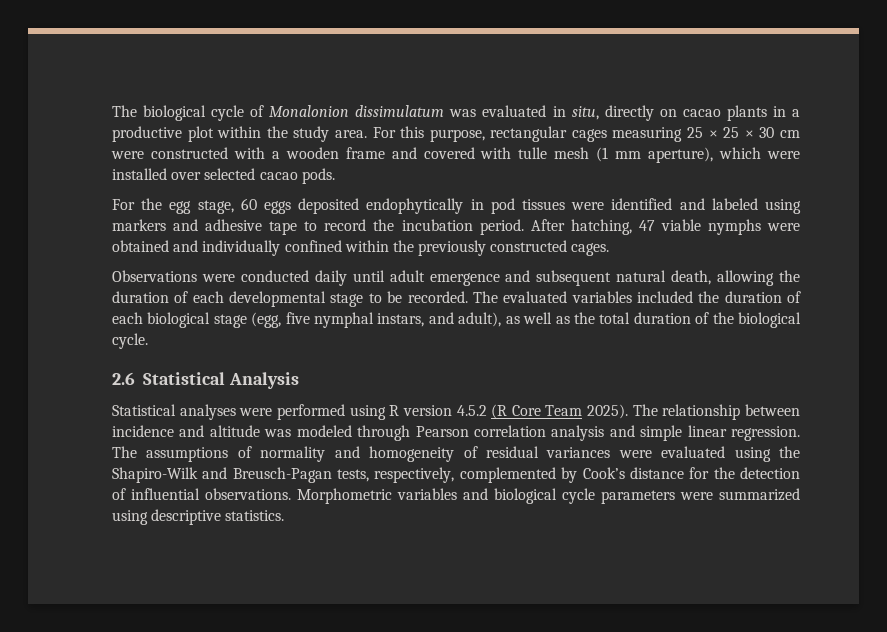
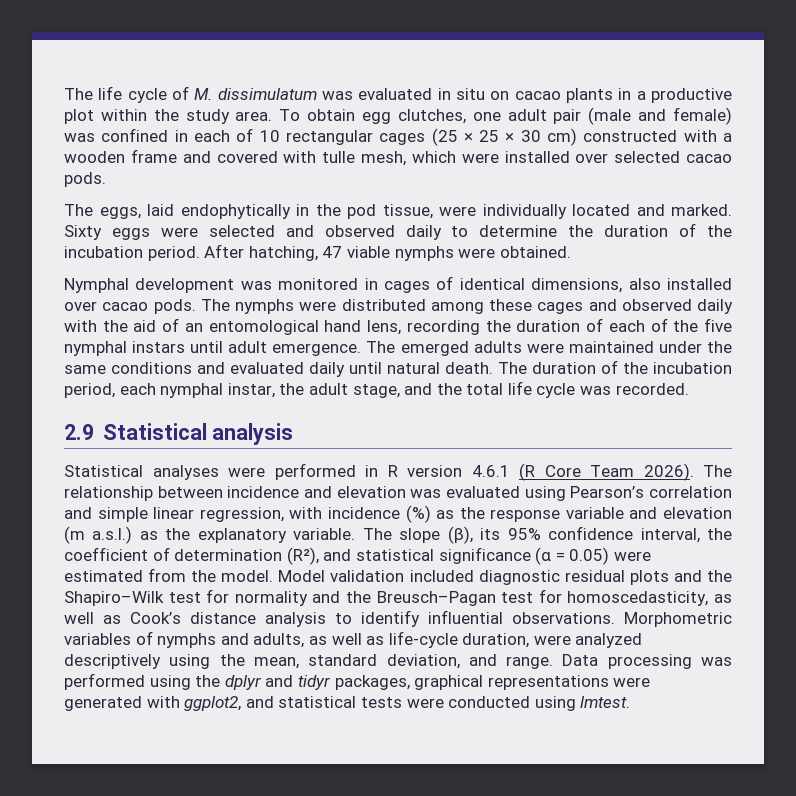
- The biological cycle of Monalonion dissimulatum was evaluated in situ, directly on cacao plants in a productive plot within the study area.
+ The life cycle of M. dissimulatum was evaluated in situ on cacao plants in a productive plot within the study area.
- For this purpose, rectangular cages measuring 25 × 25 × 30 cm were constructed with a wooden frame and covered with tulle mesh (1 mm aperture), which were installed over selected cacao pods.
+ To obtain egg clutches, one adult pair (male and female) was confined in each of 10 rectangular cages (25 × 25 × 30 cm) constructed with a wooden frame and covered with tulle mesh, which were installed over selected cacao pods.
- For the egg stage, 60 eggs deposited endophytically in pod tissues were identified and labeled using markers and adhesive tape to record the incubation period.
+ The eggs, laid endophytically in the pod tissue, were individually located and marked. Sixty eggs were selected and observed daily to determine the duration of the incubation period.
- After hatching, 47 viable nymphs were obtained and individually confined within the previously constructed cages.
- Observations were conducted daily until adult emergence and subsequent natural death, allowing the duration of each developmental stage to be recorded. The evaluated variables included the duration of each biological stage (egg, five nymphal instars, and adult), as well as the total duration of the biological cycle.
- 2.6 Statistical Analysis
+ After hatching, 47 viable nymphs were obtained.
+ Nymphal development was monitored in cages of identical dimensions, also installed over cacao pods. The nymphs were distributed among these cages and observed daily with the aid of an entomological hand lens, recording the duration of each of the five nymphal instars until adult emergence. The emerged adults were maintained under the same conditions and evaluated daily until natural death. The duration of the incubation period, each nymphal instar, the adult stage, and the total life cycle was recorded.
+ 2.9 Statistical analysis
- Statistical analyses were performed using R version 4.5.2 (R Core Team 2025).
+ Statistical analyses were performed in R version 4.6.1 (R Core Team 2026).
- The relationship between incidence and altitude was modeled through Pearson correlation analysis and simple linear regression. The assumptions of normality and homogeneity of residual variances were evaluated using the Shapiro-Wilk and Breusch-Pagan tests, respectively, complemented by Cook’s distance for the detection of influential observations. Morphometric variables and biological cycle parameters were summarized using descriptive statistics.
+ The relationship between incidence and elevation was evaluated using Pearson’s correlation and simple linear regression, with incidence (%) as the response variable and elevation (m a.s.l.) as the explanatory variable. The slope (β), its 95% confidence interval, the coefficient of determination (R²), and statistical significance (α = 0.05) were estimated from the model. Model validation included diagnostic residual plots and the Shapiro–Wilk test for normality and the Breusch–Pagan test for homoscedasticity, as well as Cook’s distance analysis to identify influential observations. Morphometric variables of nymphs and adults, as well as life-cycle duration, were analyzed descriptively using the mean, standard deviation, and range. Data processing was performed using the dplyr and tidyr packages, graphical representations were generated with ggplot2, and statistical tests were conducted using lmtest.

